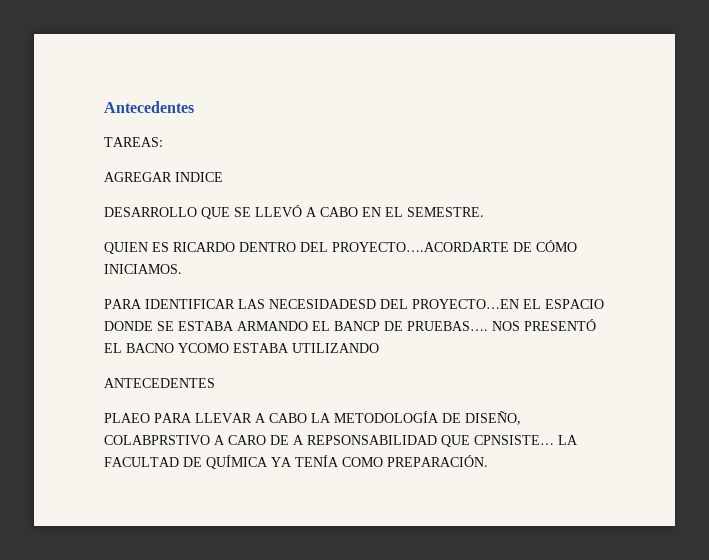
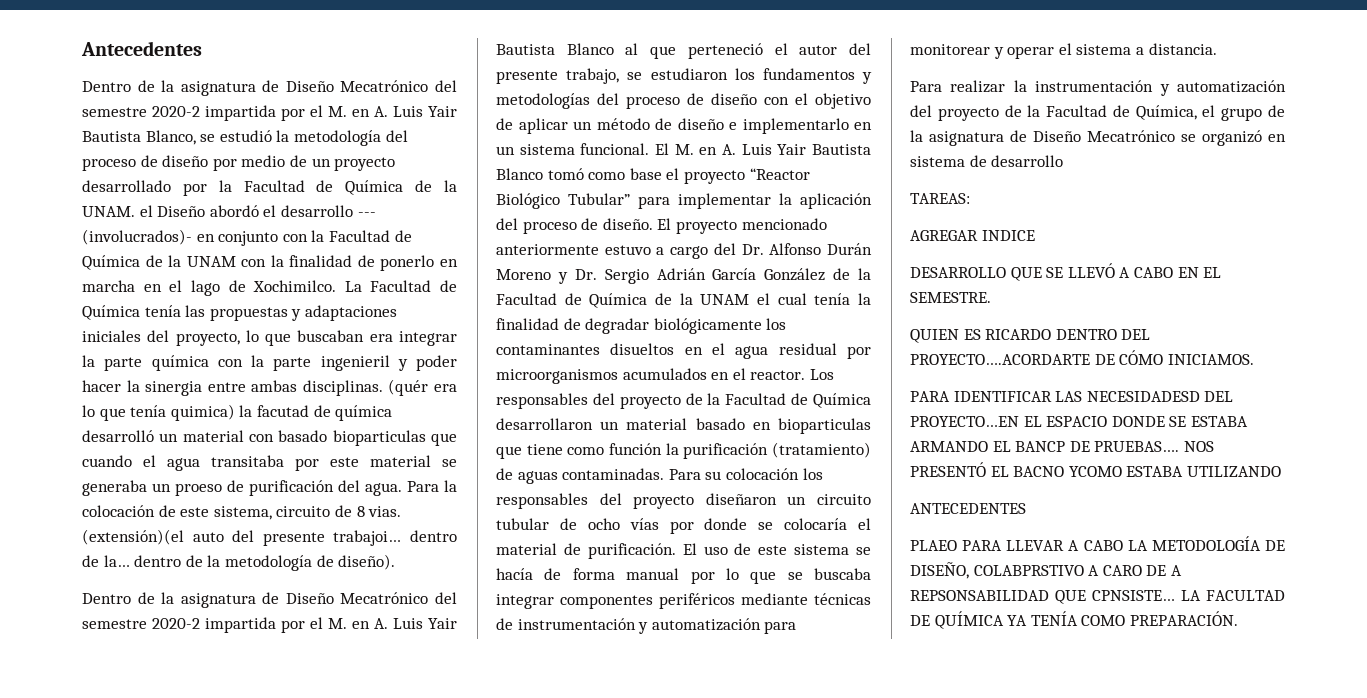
+ Dentro de la asignatura de Diseño Mecatrónico del semestre 2020-2 impartida por el M. en A. Luis Yair Bautista Blanco, se estudió la metodología del proceso de diseño por medio de un proyecto desarrollado por la Facultad de Química de la UNAM. el Diseño abordó el desarrollo --- (involucrados)- en conjunto con la Facultad de Química de la UNAM con la finalidad de ponerlo en marcha en el lago de Xochimilco. La Facultad de Química tenía las propuestas y adaptaciones iniciales del proyecto, lo que buscaban era integrar la parte química con la parte ingenieril y poder hacer la sinergia entre ambas disciplinas. (quér era lo que tenía quimica) la facutad de química desarrolló un material con basado bioparticulas que cuando el agua transitaba por este material se generaba un proeso de purificación del agua. Para la colocación de este sistema, circuito de 8 vias. (extensión)(el auto del presente trabajoi… dentro de la… dentro de la metodología de diseño).
+ Dentro de la asignatura de Diseño Mecatrónico del semestre 2020-2 impartida por el M. en A. Luis Yair Bautista Blanco al que perteneció el autor del presente trabajo, se estudiaron los fundamentos y metodologías del proceso de diseño con el objetivo de aplicar un método de diseño e implementarlo en un sistema funcional. El M. en A. Luis Yair Bautista Blanco tomó como base el proyecto “Reactor Biológico Tubular” para implementar la aplicación del proceso de diseño. El proyecto mencionado anteriormente estuvo a cargo del Dr. Alfonso Durán Moreno y Dr. Sergio Adrián García González de la Facultad de Química de la UNAM el cual tenía la finalidad de degradar biológicamente los contaminantes disueltos en el agua residual por microorganismos acumulados en el reactor. Los responsables del proyecto de la Facultad de Química desarrollaron un material basado en bioparticulas que tiene como función la purificación (tratamiento) de aguas contaminadas. Para su colocación los responsables del proyecto diseñaron un circuito tubular de ocho vías por donde se colocaría el material de purificación. El uso de este sistema se hacía de forma manual por lo que se buscaba integrar componentes periféricos mediante técnicas de instrumentación y automatización para monitorear y operar el sistema a distancia.
+ Para realizar la instrumentación y automatización del proyecto de la Facultad de Química, el grupo de la asignatura de Diseño Mecatrónico se organizó en sistema de desarrollo

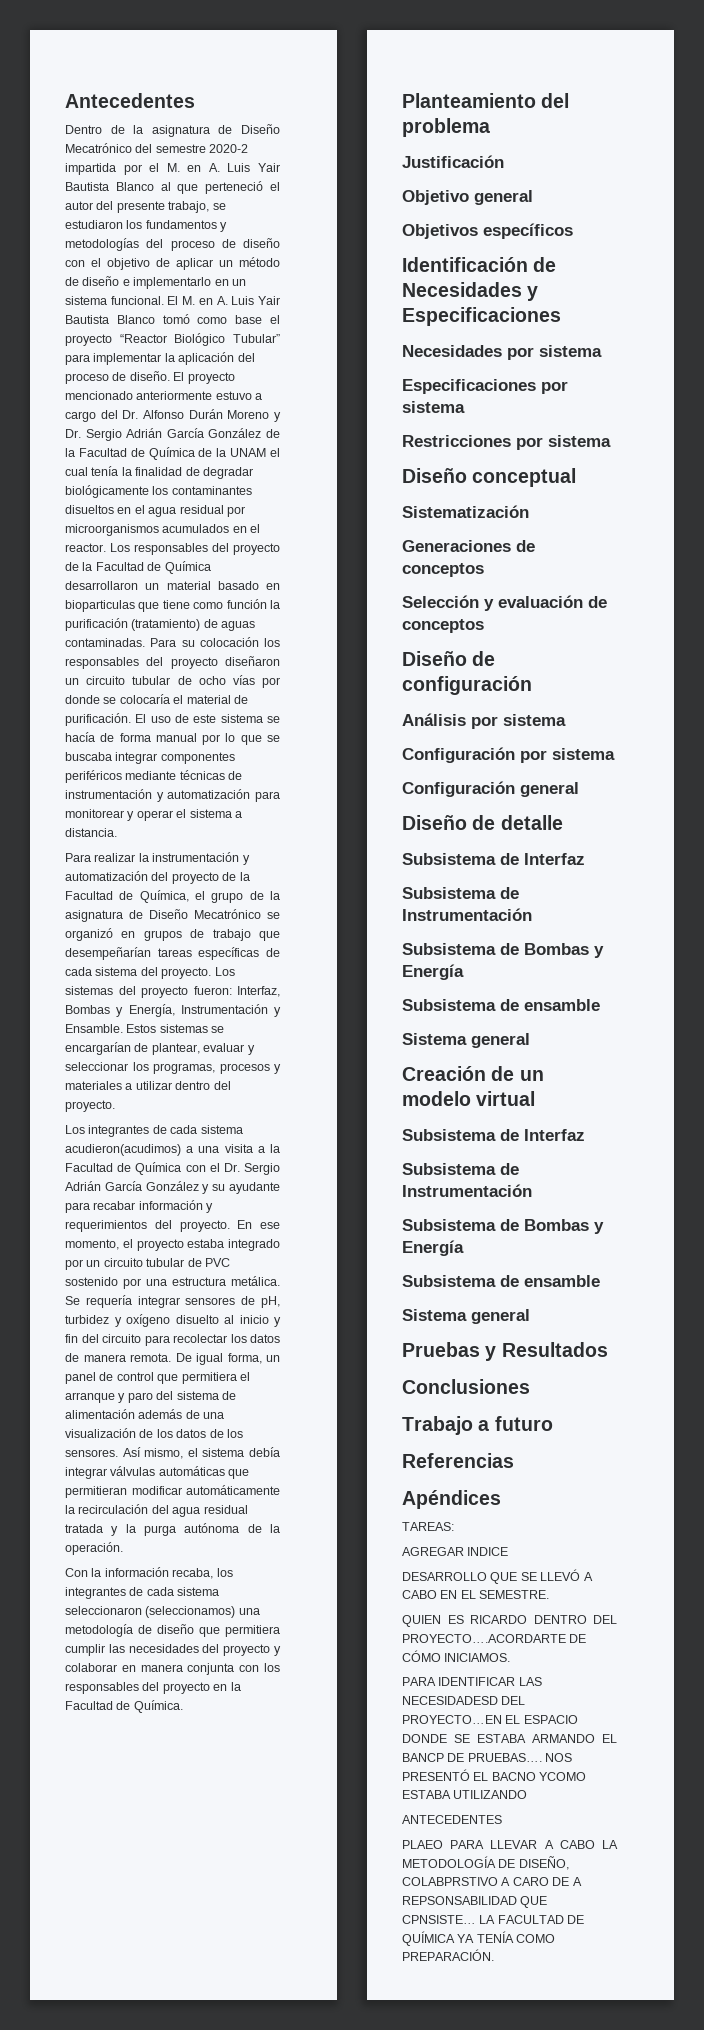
- Dentro de la asignatura de Diseño Mecatrónico del semestre 2020-2 impartida por el M. en A. Luis Yair Bautista Blanco, se estudió la metodología del proceso de diseño por medio de un proyecto desarrollado por la Facultad de Química de la UNAM. el Diseño abordó el desarrollo --- (involucrados)- en conjunto con la Facultad de Química de la UNAM con la finalidad de ponerlo en marcha en el lago de Xochimilco. La Facultad de Química tenía las propuestas y adaptaciones iniciales del proyecto, lo que buscaban era integrar la parte química con la parte ingenieril y poder hacer la sinergia entre ambas disciplinas. (quér era lo que tenía quimica) la facutad de química desarrolló un material con basado bioparticulas que cuando el agua transitaba por este material se generaba un proeso de purificación del agua. Para la colocación de este sistema, circuito de 8 vias. (extensión)(el auto del presente trabajoi… dentro de la… dentro de la metodología de diseño).
- Para realizar la instrumentación y automatización del proyecto de la Facultad de Química, el grupo de la asignatura de Diseño Mecatrónico se organizó en sistema de desarrollo
+ Para realizar la instrumentación y automatización del proyecto de la Facultad de Química, el grupo de la asignatura de Diseño Mecatrónico se organizó en grupos de trabajo que desempeñarían tareas específicas de cada sistema del proyecto. Los sistemas del proyecto fueron: Interfaz, Bombas y Energía, Instrumentación y Ensamble. Estos sistemas se encargarían de plantear, evaluar y seleccionar los programas, procesos y materiales a utilizar dentro del proyecto.
+ Los integrantes de cada sistema acudieron(acudimos) a una visita a la Facultad de Química con el Dr. Sergio Adrián García González y su ayudante para recabar información y requerimientos del proyecto. En ese momento, el proyecto estaba integrado por un circuito tubular de PVC sostenido por una estructura metálica. Se requería integrar sensores de pH, turbidez y oxígeno disuelto al inicio y fin del circuito para recolectar los datos de manera remota. De igual forma, un panel de control que permitiera el arranque y paro del sistema de alimentación además de una visualización de los datos de los sensores. Así mismo, el sistema debía integrar válvulas automáticas que permitieran modificar automáticamente la recirculación del agua residual tratada y la purga autónoma de la operación.
+ Con la información recaba, los integrantes de cada sistema seleccionaron (seleccionamos) una metodología de diseño que permitiera cumplir las necesidades del proyecto y colaborar en manera conjunta con los responsables del proyecto en la Facultad de Química.
+ Planteamiento del problema
+ Justificación
+ Objetivo general
+ Objetivos específicos
+ Identificación de Necesidades y Especificaciones
+ Necesidades por sistema
+ Especificaciones por sistema
+ Restricciones por sistema
+ Diseño conceptual
+ Sistematización
+ Generaciones de conceptos
+ Selección y evaluación de conceptos
+ Diseño de configuración
+ Análisis por sistema
+ Configuración por sistema
+ Configuración general
+ Diseño de detalle
+ Subsistema de Interfaz
+ Subsistema de Instrumentación
+ Subsistema de Bombas y Energía
+ Subsistema de ensamble
+ Sistema general
+ Creación de un modelo virtual
+ Subsistema de Interfaz
+ Subsistema de Instrumentación
+ Subsistema de Bombas y Energía
+ Subsistema de ensamble
+ Sistema general
+ Pruebas y Resultados
+ Conclusiones
+ Trabajo a futuro
+ Referencias
+ Apéndices

